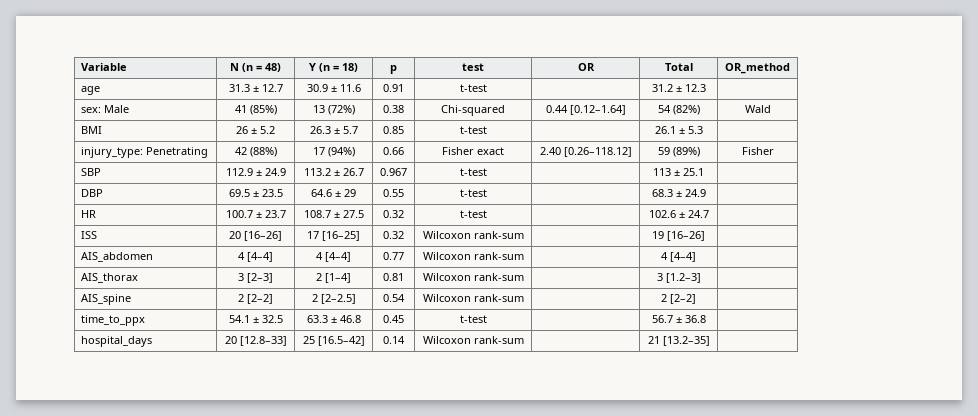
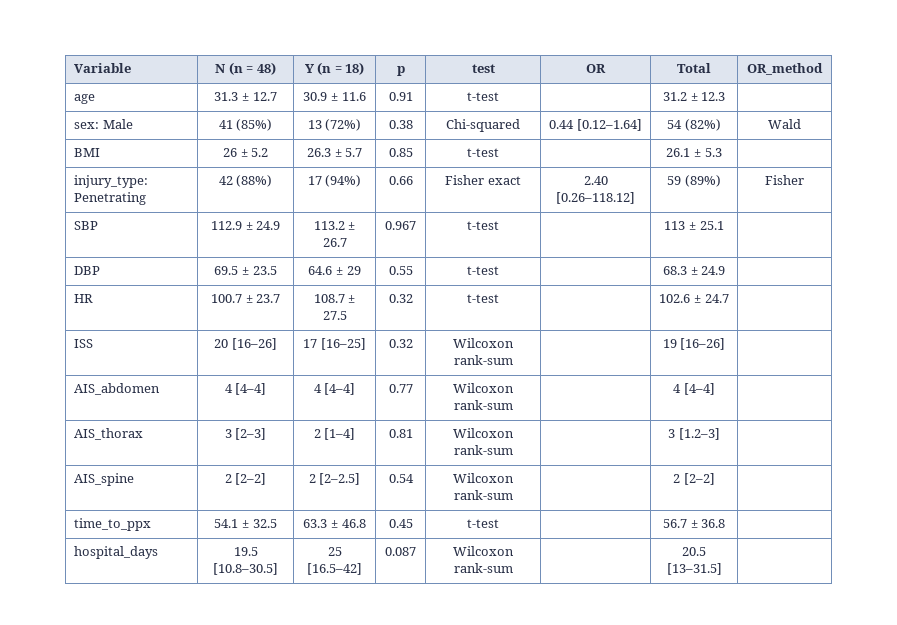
- hospital_days | 20 [12.8–33] | 25 [16.5–42] | 0.14 | Wilcoxon rank-sum | | 21 [13.2–35] |
+ hospital_days | 19.5 [10.8–30.5] | 25 [16.5–42] | 0.087 | Wilcoxon rank-sum | | 20.5 [13–31.5] |

